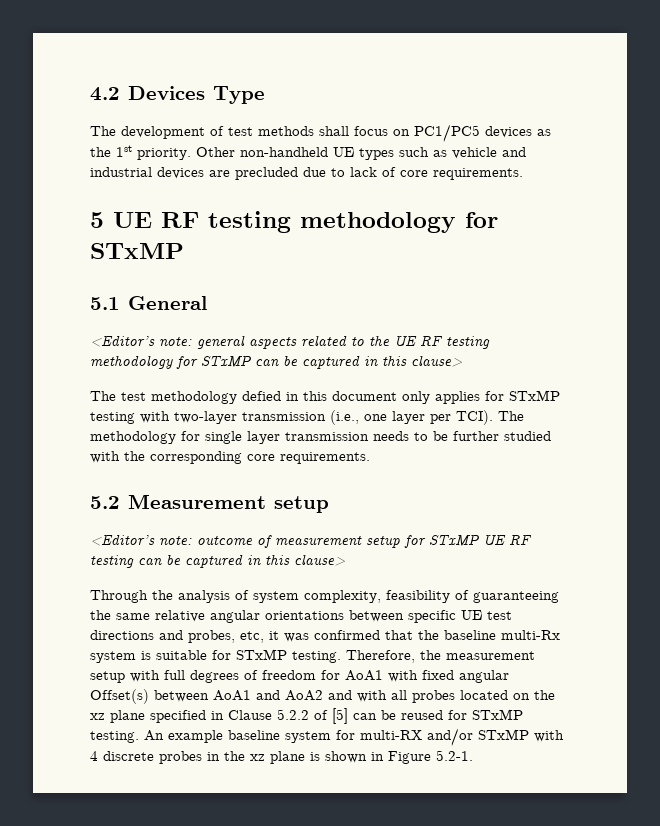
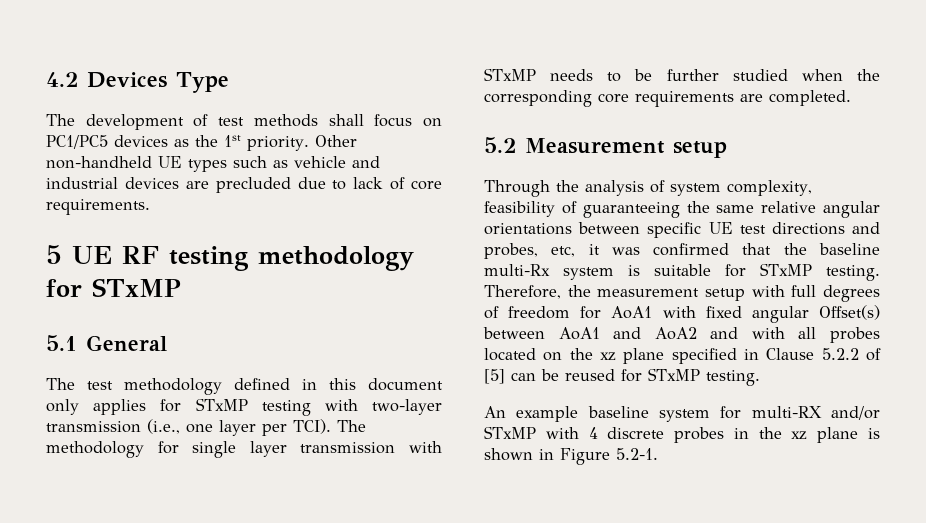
- <Editor’s note: general aspects related to the UE RF testing methodology for STxMP can be captured in this clause>
- The test methodology defied in this document only applies for STxMP testing with two-layer transmission (i.e., one layer per TCI).
+ The test methodology defined in this document only applies for STxMP testing with two-layer transmission (i.e., one layer per TCI).
- The methodology for single layer transmission needs to be further studied with the corresponding core requirements.
+ The methodology for single layer transmission with STxMP needs to be further studied when the corresponding core requirements are completed.
- <Editor’s note: outcome of measurement setup for STxMP UE RF testing can be captured in this clause>
- Therefore, the measurement setup with full degrees of freedom for AoA1 with fixed angular Offset(s) between AoA1 and AoA2 and with all probes located on the xz plane specified in Clause 5.2.2 of [5] can be reused for STxMP testing. An example baseline system for multi-RX and/or STxMP with 4 discrete probes in the xz plane is shown in Figure 5.2-1.
+ Therefore, the measurement setup with full degrees of freedom for AoA1 with fixed angular Offset(s) between AoA1 and AoA2 and with all probes located on the xz plane specified in Clause 5.2.2 of [5] can be reused for STxMP testing.
+ An example baseline system for multi-RX and/or STxMP with 4 discrete probes in the xz plane is shown in Figure 5.2-1.

